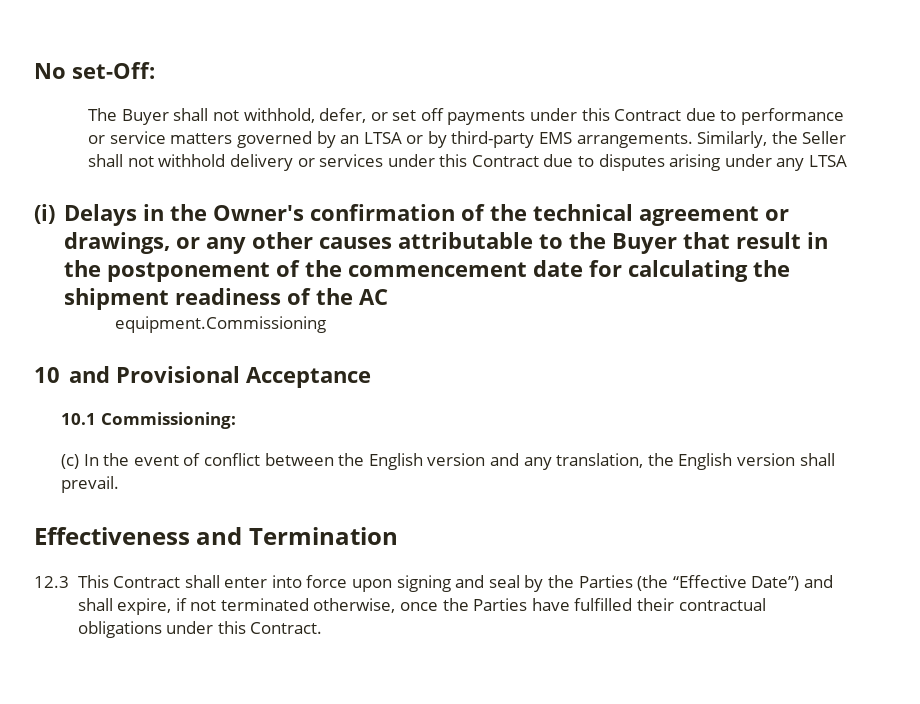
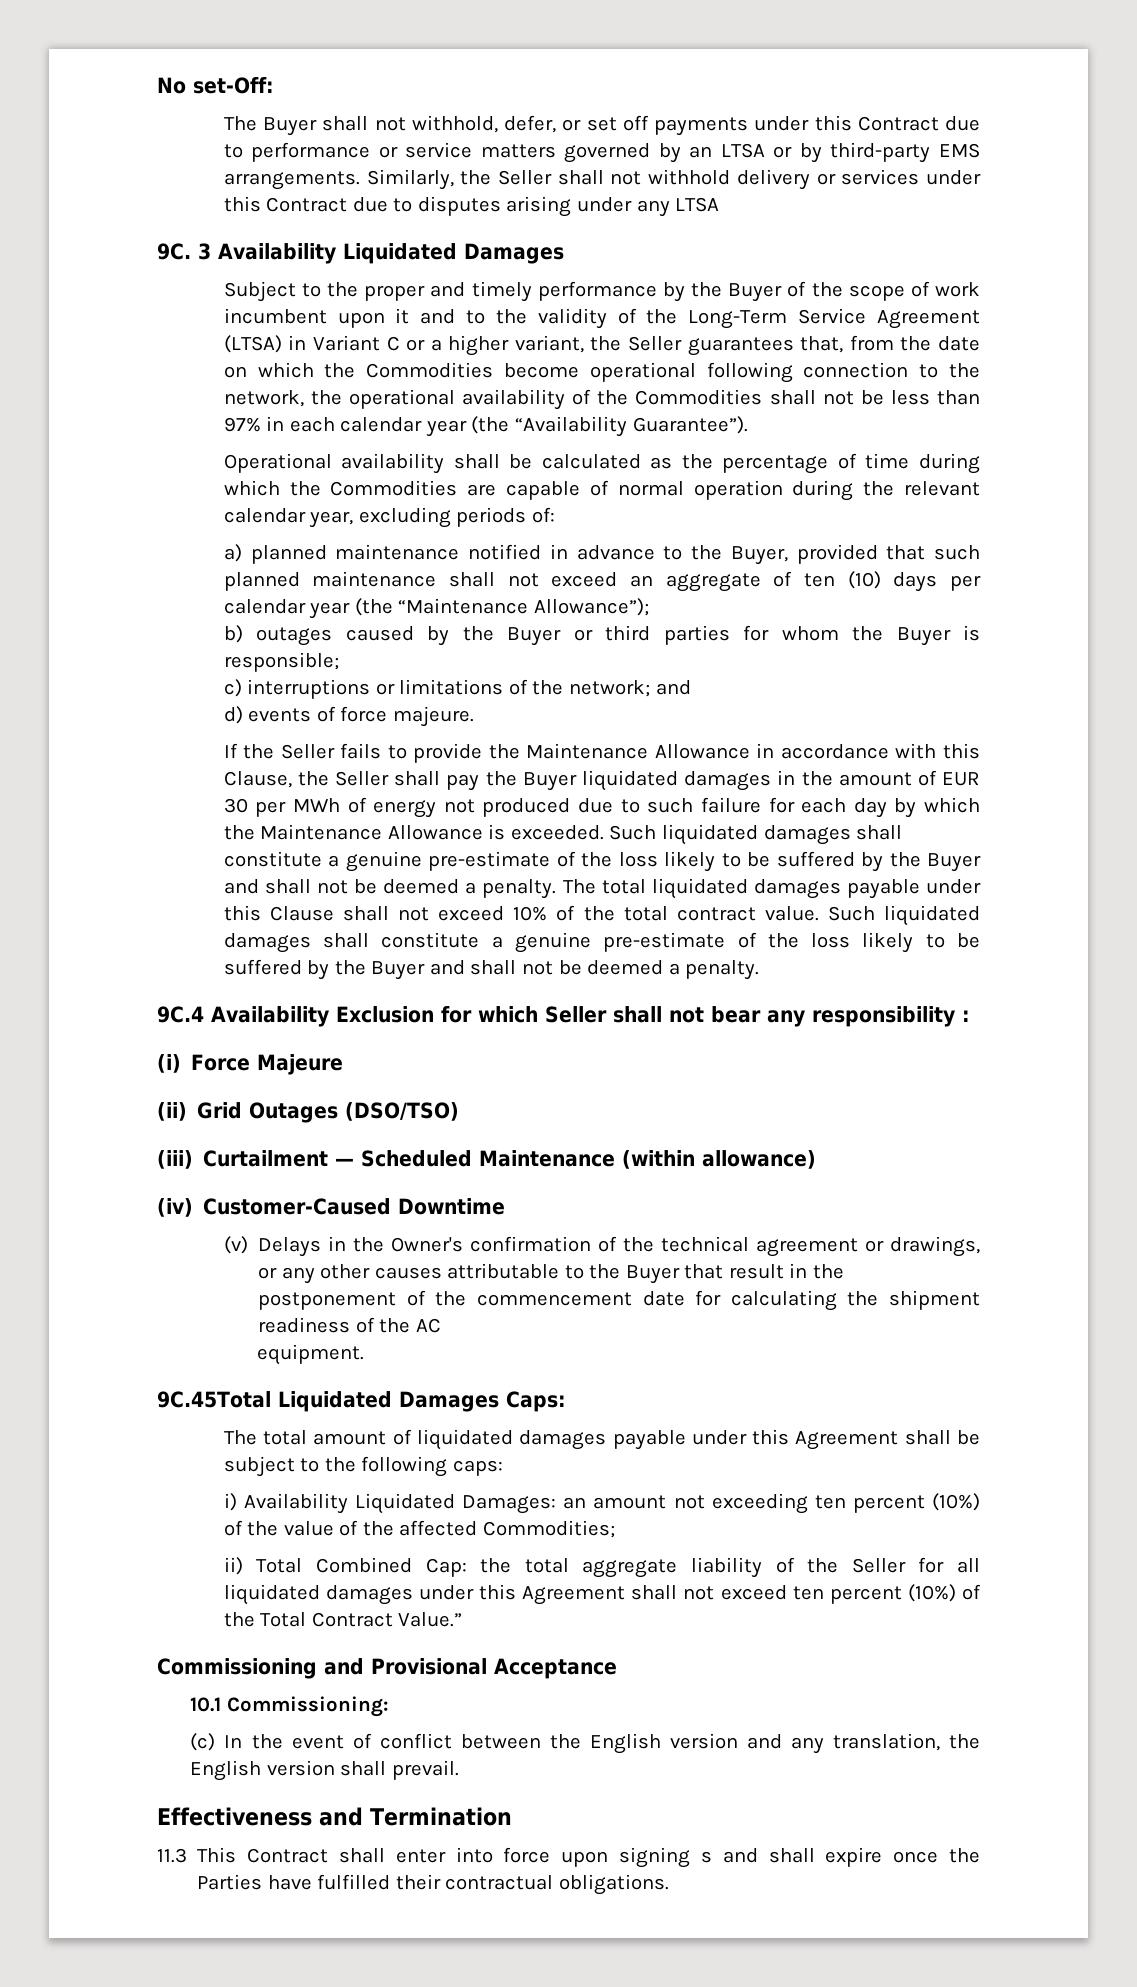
- (i) Delays in the Owner's confirmation of the technical agreement or drawings, or any other causes attributable to the Buyer that result in the postponement of the commencement date for calculating the shipment readiness of the AC
+ 9C. 3 Availability Liquidated Damages
+ Subject to the proper and timely performance by the Buyer of the scope of work incumbent upon it and to the validity of the Long-Term Service Agreement (LTSA) in Variant C or a higher variant, the Seller guarantees that, from the date on which the Commodities become operational following connection to the network, the operational availability of the Commodities shall not be less than 97% in each calendar year (the “Availability Guarantee”).
+ Operational availability shall be calculated as the percentage of time during which the Commodities are capable of normal operation during the relevant calendar year, excluding periods of:
+ a) planned maintenance notified in advance to the Buyer, provided that such planned maintenance shall not exceed an aggregate of ten (10) days per calendar year (the “Maintenance Allowance”);
+ b) outages caused by the Buyer or third parties for whom the Buyer is responsible;
+ c) interruptions or limitations of the network; and
+ d) events of force majeure.
+ If the Seller fails to provide the Maintenance Allowance in accordance with this Clause, the Seller shall pay the Buyer liquidated damages in the amount of EUR 30 per MWh of energy not produced due to such failure for each day by which the Maintenance Allowance is exceeded. Such liquidated damages shall constitute a genuine pre-estimate of the loss likely to be suffered by the Buyer and shall not be deemed a penalty. The total liquidated damages payable under this Clause shall not exceed 10% of the total contract value. Such liquidated damages shall constitute a genuine pre-estimate of the loss likely to be suffered by the Buyer and shall not be deemed a penalty.
+ 9C.4 Availability Exclusion for which Seller shall not bear any responsibility :
+ (i) Force Majeure
+ (ii) Grid Outages (DSO/TSO)
+ (iii) Curtailment — Scheduled Maintenance (within allowance)
+ (iv) Customer-Caused Downtime
+ (v) Delays in the Owner's confirmation of the technical agreement or drawings, or any other causes attributable to the Buyer that result in the postponement of the commencement date for calculating the shipment readiness of the AC
- equipment.Commissioning
- 10 and Provisional Acceptance
+ equipment.
+ 9C.45Total Liquidated Damages Caps:
+ The total amount of liquidated damages payable under this Agreement shall be subject to the following caps:
+ i) Availability Liquidated Damages: an amount not exceeding ten percent (10%) of the value of the affected Commodities;
+ ii) Total Combined Cap: the total aggregate liability of the Seller for all liquidated damages under this Agreement shall not exceed ten percent (10%) of the Total Contract Value.”
+ Commissioning and Provisional Acceptance
- 12.3 This Contract shall enter into force upon signing and seal by the Parties (the “Effective Date”) and shall expire, if not terminated otherwise, once the Parties have fulfilled their contractual obligations under this Contract.
+ 11.3 This Contract shall enter into force upon signing s and shall expire once the Parties have fulfilled their contractual obligations.

